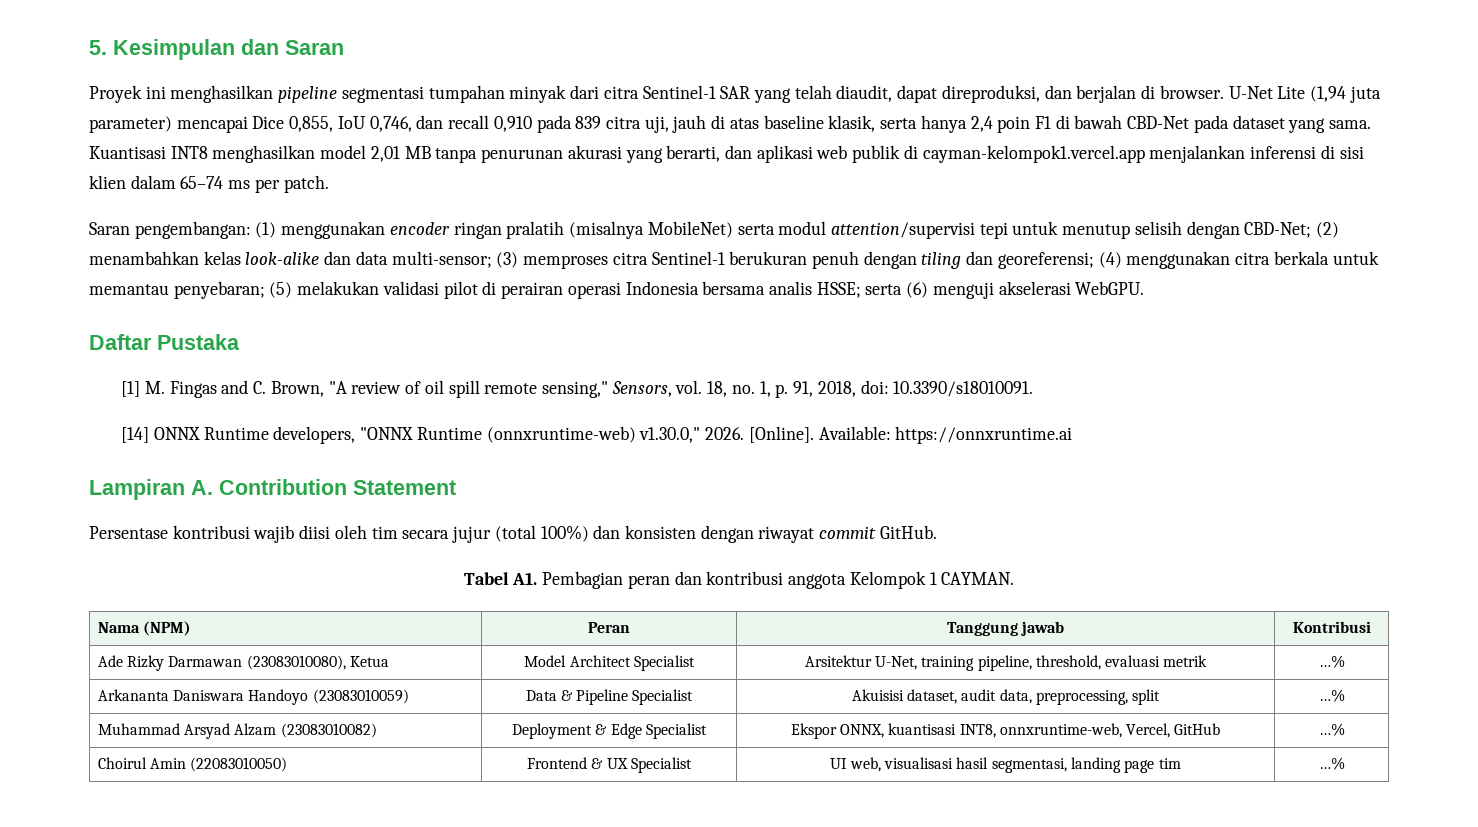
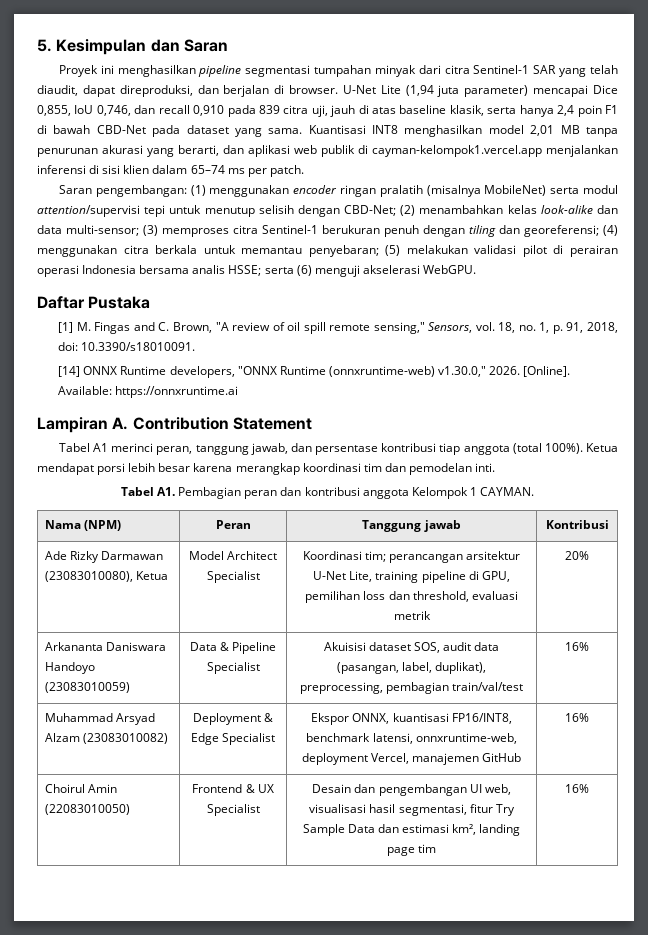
- Persentase kontribusi wajib diisi oleh tim secara jujur (total 100%) dan konsisten dengan riwayat commit GitHub.
+ Tabel A1 merinci peran, tanggung jawab, dan persentase kontribusi tiap anggota (total 100%). Ketua mendapat porsi lebih besar karena merangkap koordinasi tim dan pemodelan inti.
- Ade Rizky Darmawan (23083010080), Ketua | Model Architect Specialist | Arsitektur U-Net, training pipeline, threshold, evaluasi metrik | …%
+ Ade Rizky Darmawan (23083010080), Ketua | Model Architect Specialist | Koordinasi tim; perancangan arsitektur U-Net Lite, training pipeline di GPU, pemilihan loss dan threshold, evaluasi metrik | 20%
- Arkananta Daniswara Handoyo (23083010059) | Data & Pipeline Specialist | Akuisisi dataset, audit data, preprocessing, split | …%
+ Arkananta Daniswara Handoyo (23083010059) | Data & Pipeline Specialist | Akuisisi dataset SOS, audit data (pasangan, label, duplikat), preprocessing, pembagian train/val/test | 16%
- Muhammad Arsyad Alzam (23083010082) | Deployment & Edge Specialist | Ekspor ONNX, kuantisasi INT8, onnxruntime-web, Vercel, GitHub | …%
+ Muhammad Arsyad Alzam (23083010082) | Deployment & Edge Specialist | Ekspor ONNX, kuantisasi FP16/INT8, benchmark latensi, onnxruntime-web, deployment Vercel, manajemen GitHub | 16%
- Choirul Amin (22083010050) | Frontend & UX Specialist | UI web, visualisasi hasil segmentasi, landing page tim | …%
+ Choirul Amin (22083010050) | Frontend & UX Specialist | Desain dan pengembangan UI web, visualisasi hasil segmentasi, fitur Try Sample Data dan estimasi km², landing page tim | 16%

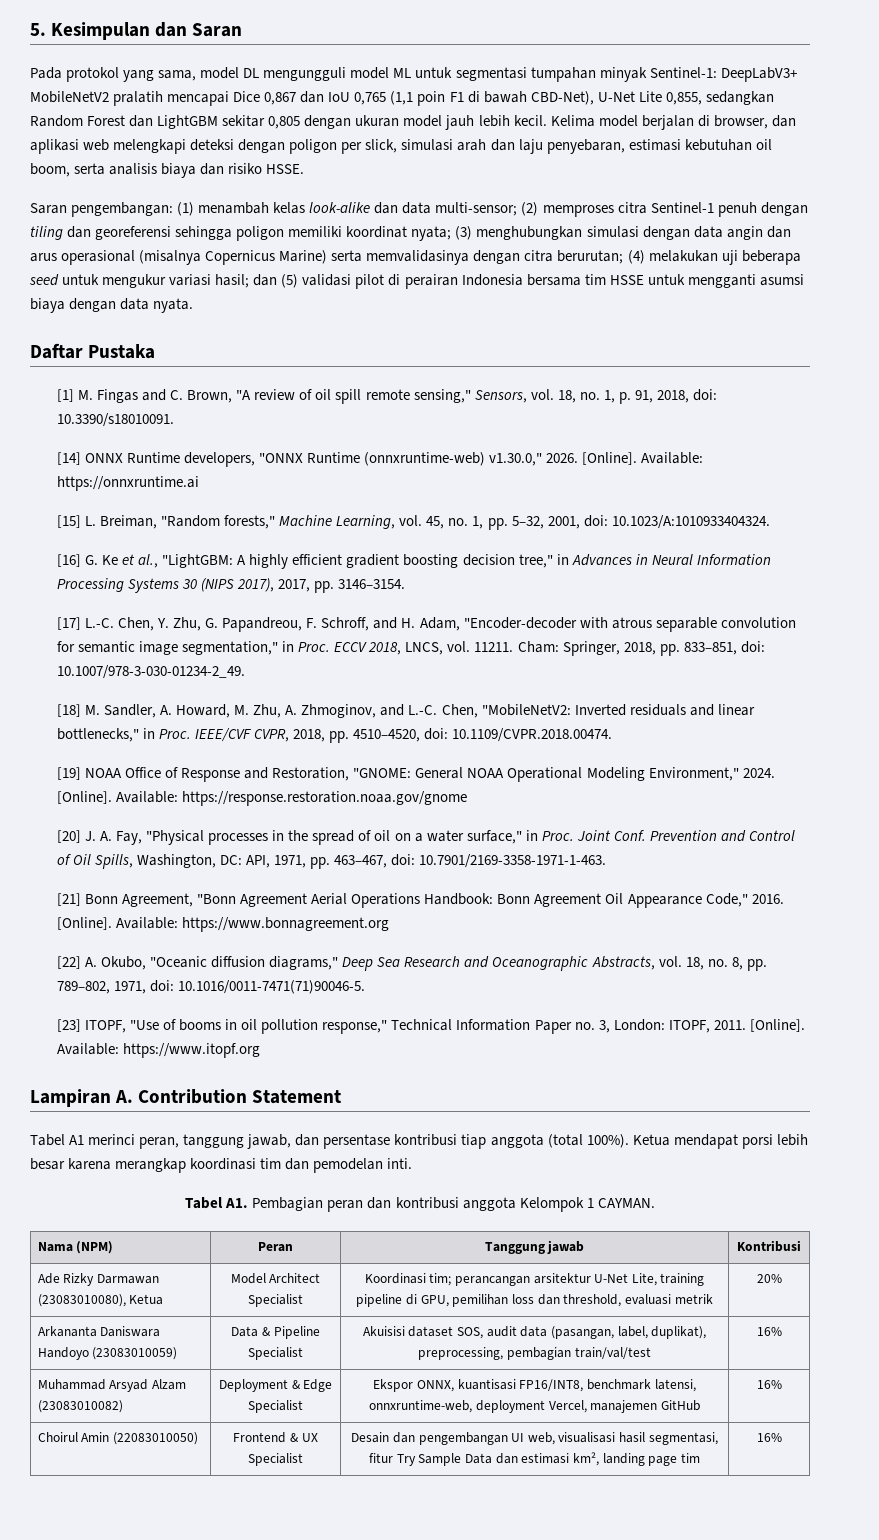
- Proyek ini menghasilkan pipeline segmentasi tumpahan minyak dari citra Sentinel-1 SAR yang telah diaudit, dapat direproduksi, dan berjalan di browser. U-Net Lite (1,94 juta parameter) mencapai Dice 0,855, IoU 0,746, dan recall 0,910 pada 839 citra uji, jauh di atas baseline klasik, serta hanya 2,4 poin F1 di bawah CBD-Net pada dataset yang sama. Kuantisasi INT8 menghasilkan model 2,01 MB tanpa penurunan akurasi yang berarti, dan aplikasi web publik di cayman-kelompok1.vercel.app menjalankan inferensi di sisi klien dalam 65–74 ms per patch.
- Saran pengembangan: (1) menggunakan encoder ringan pralatih (misalnya MobileNet) serta modul attention/supervisi tepi untuk menutup selisih dengan CBD-Net; (2) menambahkan kelas look-alike dan data multi-sensor; (3) memproses citra Sentinel-1 berukuran penuh dengan tiling dan georeferensi; (4) menggunakan citra berkala untuk memantau penyebaran; (5) melakukan validasi pilot di perairan operasi Indonesia bersama analis HSSE; serta (6) menguji akselerasi WebGPU.
+ Pada protokol yang sama, model DL mengungguli model ML untuk segmentasi tumpahan minyak Sentinel-1: DeepLabV3+ MobileNetV2 pralatih mencapai Dice 0,867 dan IoU 0,765 (1,1 poin F1 di bawah CBD-Net), U-Net Lite 0,855, sedangkan Random Forest dan LightGBM sekitar 0,805 dengan ukuran model jauh lebih kecil. Kelima model berjalan di browser, dan aplikasi web melengkapi deteksi dengan poligon per slick, simulasi arah dan laju penyebaran, estimasi kebutuhan oil boom, serta analisis biaya dan risiko HSSE.
+ Saran pengembangan: (1) menambah kelas look-alike dan data multi-sensor; (2) memproses citra Sentinel-1 penuh dengan tiling dan georeferensi sehingga poligon memiliki koordinat nyata; (3) menghubungkan simulasi dengan data angin dan arus operasional (misalnya Copernicus Marine) serta memvalidasinya dengan citra berurutan; (4) melakukan uji beberapa seed untuk mengukur variasi hasil; dan (5) validasi pilot di perairan Indonesia bersama tim HSSE untuk mengganti asumsi biaya dengan data nyata.
+ [15] L. Breiman, "Random forests," Machine Learning, vol. 45, no. 1, pp. 5–32, 2001, doi: 10.1023/A:1010933404324.
+ [16] G. Ke et al., "LightGBM: A highly efficient gradient boosting decision tree," in Advances in Neural Information Processing Systems 30 (NIPS 2017), 2017, pp. 3146–3154.
+ [17] L.-C. Chen, Y. Zhu, G. Papandreou, F. Schroff, and H. Adam, "Encoder-decoder with atrous separable convolution for semantic image segmentation," in Proc. ECCV 2018, LNCS, vol. 11211. Cham: Springer, 2018, pp. 833–851, doi: 10.1007/978-3-030-01234-2_49.
+ [18] M. Sandler, A. Howard, M. Zhu, A. Zhmoginov, and L.-C. Chen, "MobileNetV2: Inverted residuals and linear bottlenecks," in Proc. IEEE/CVF CVPR, 2018, pp. 4510–4520, doi: 10.1109/CVPR.2018.00474.
+ [19] NOAA Office of Response and Restoration, "GNOME: General NOAA Operational Modeling Environment," 2024. [Online]. Available: https://response.restoration.noaa.gov/gnome
+ [20] J. A. Fay, "Physical processes in the spread of oil on a water surface," in Proc. Joint Conf. Prevention and Control of Oil Spills, Washington, DC: API, 1971, pp. 463–467, doi: 10.7901/2169-3358-1971-1-463.
+ [21] Bonn Agreement, "Bonn Agreement Aerial Operations Handbook: Bonn Agreement Oil Appearance Code," 2016. [Online]. Available: https://www.bonnagreement.org
+ [22] A. Okubo, "Oceanic diffusion diagrams," Deep Sea Research and Oceanographic Abstracts, vol. 18, no. 8, pp. 789–802, 1971, doi: 10.1016/0011-7471(71)90046-5.
+ [23] ITOPF, "Use of booms in oil pollution response," Technical Information Paper no. 3, London: ITOPF, 2011. [Online]. Available: https://www.itopf.org

